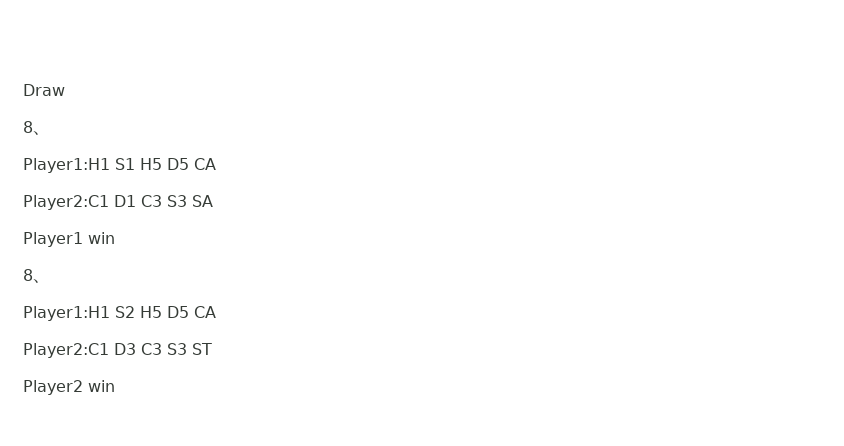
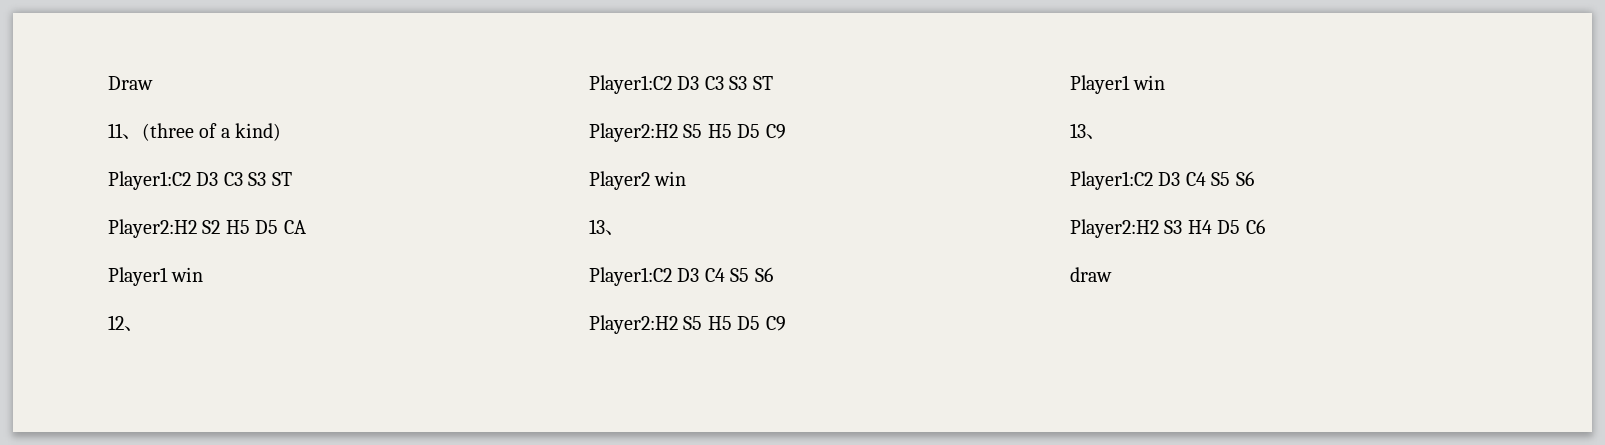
  Draw
- 8、
- Player1:H1 S1 H5 D5 CA
- Player2:C1 D1 C3 S3 SA
+ 11、(three of a kind)
+ Player1:C2 D3 C3 S3 ST
+ Player2:H2 S2 H5 D5 CA
  Player1 win
- 8、
- Player1:H1 S2 H5 D5 CA
- Player2:C1 D3 C3 S3 ST
+ 12、
+ Player1:C2 D3 C3 S3 ST
+ Player2:H2 S5 H5 D5 C9
  Player2 win
+ 13、
+ Player1:C2 D3 C4 S5 S6
+ Player2:H2 S5 H5 D5 C9
+ Player1 win
+ 13、
+ Player1:C2 D3 C4 S5 S6
+ Player2:H2 S3 H4 D5 C6
+ draw

